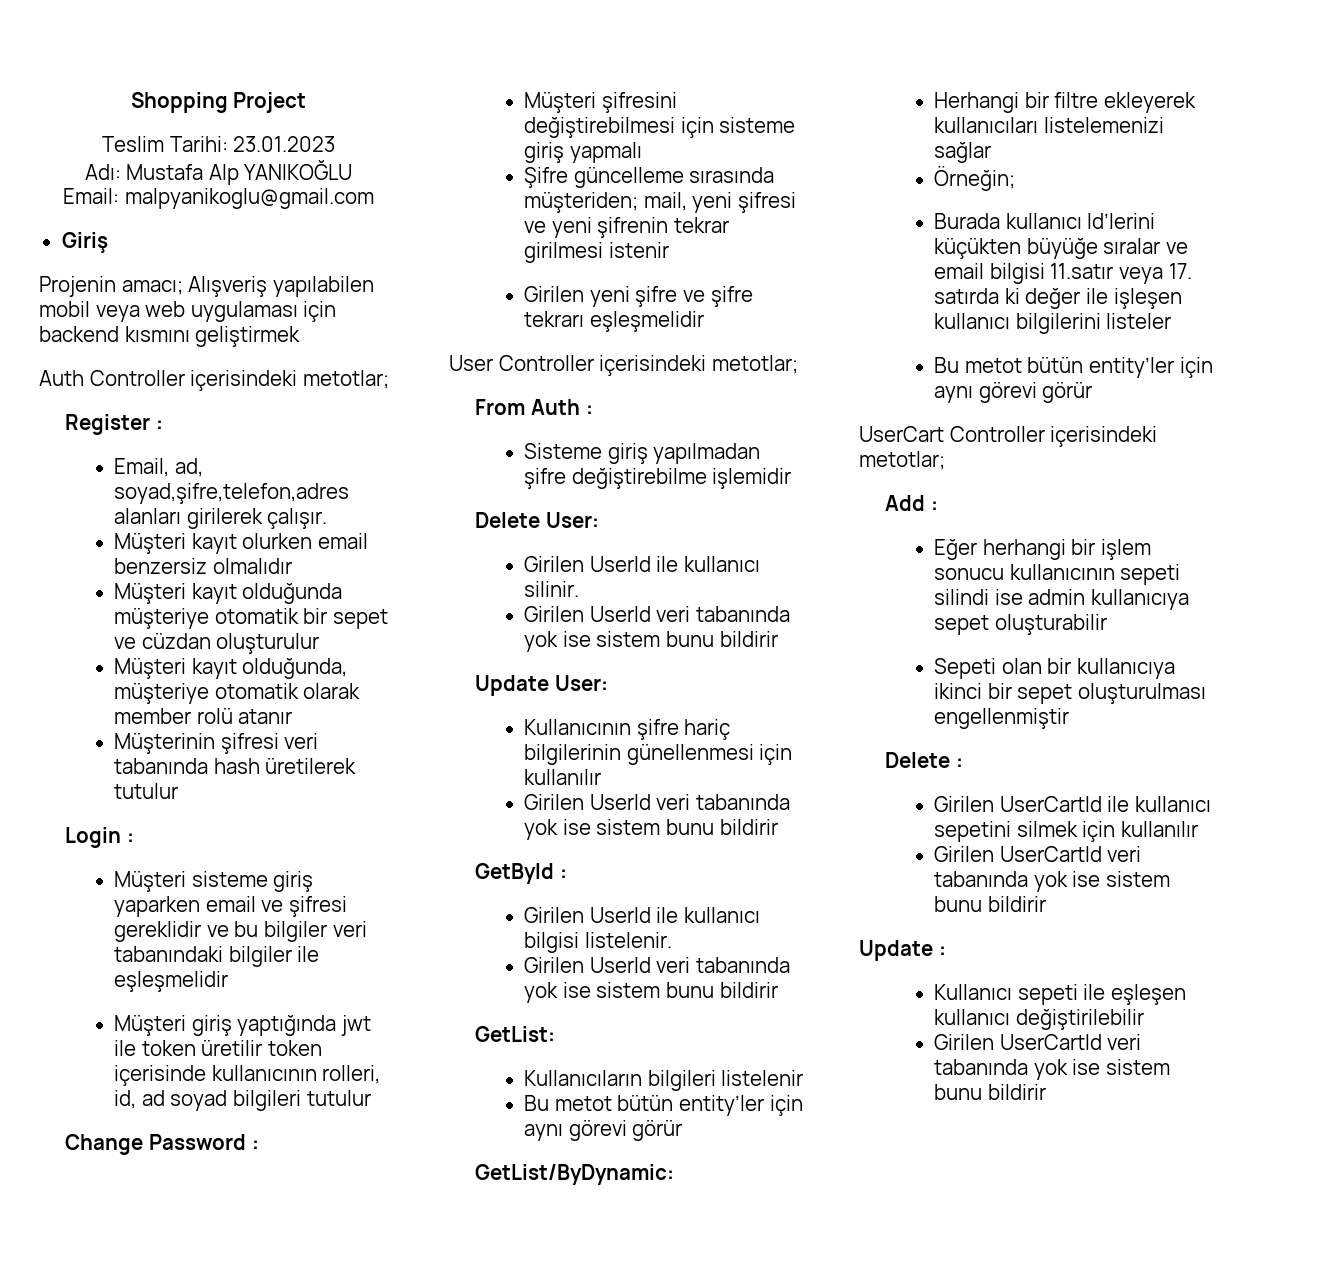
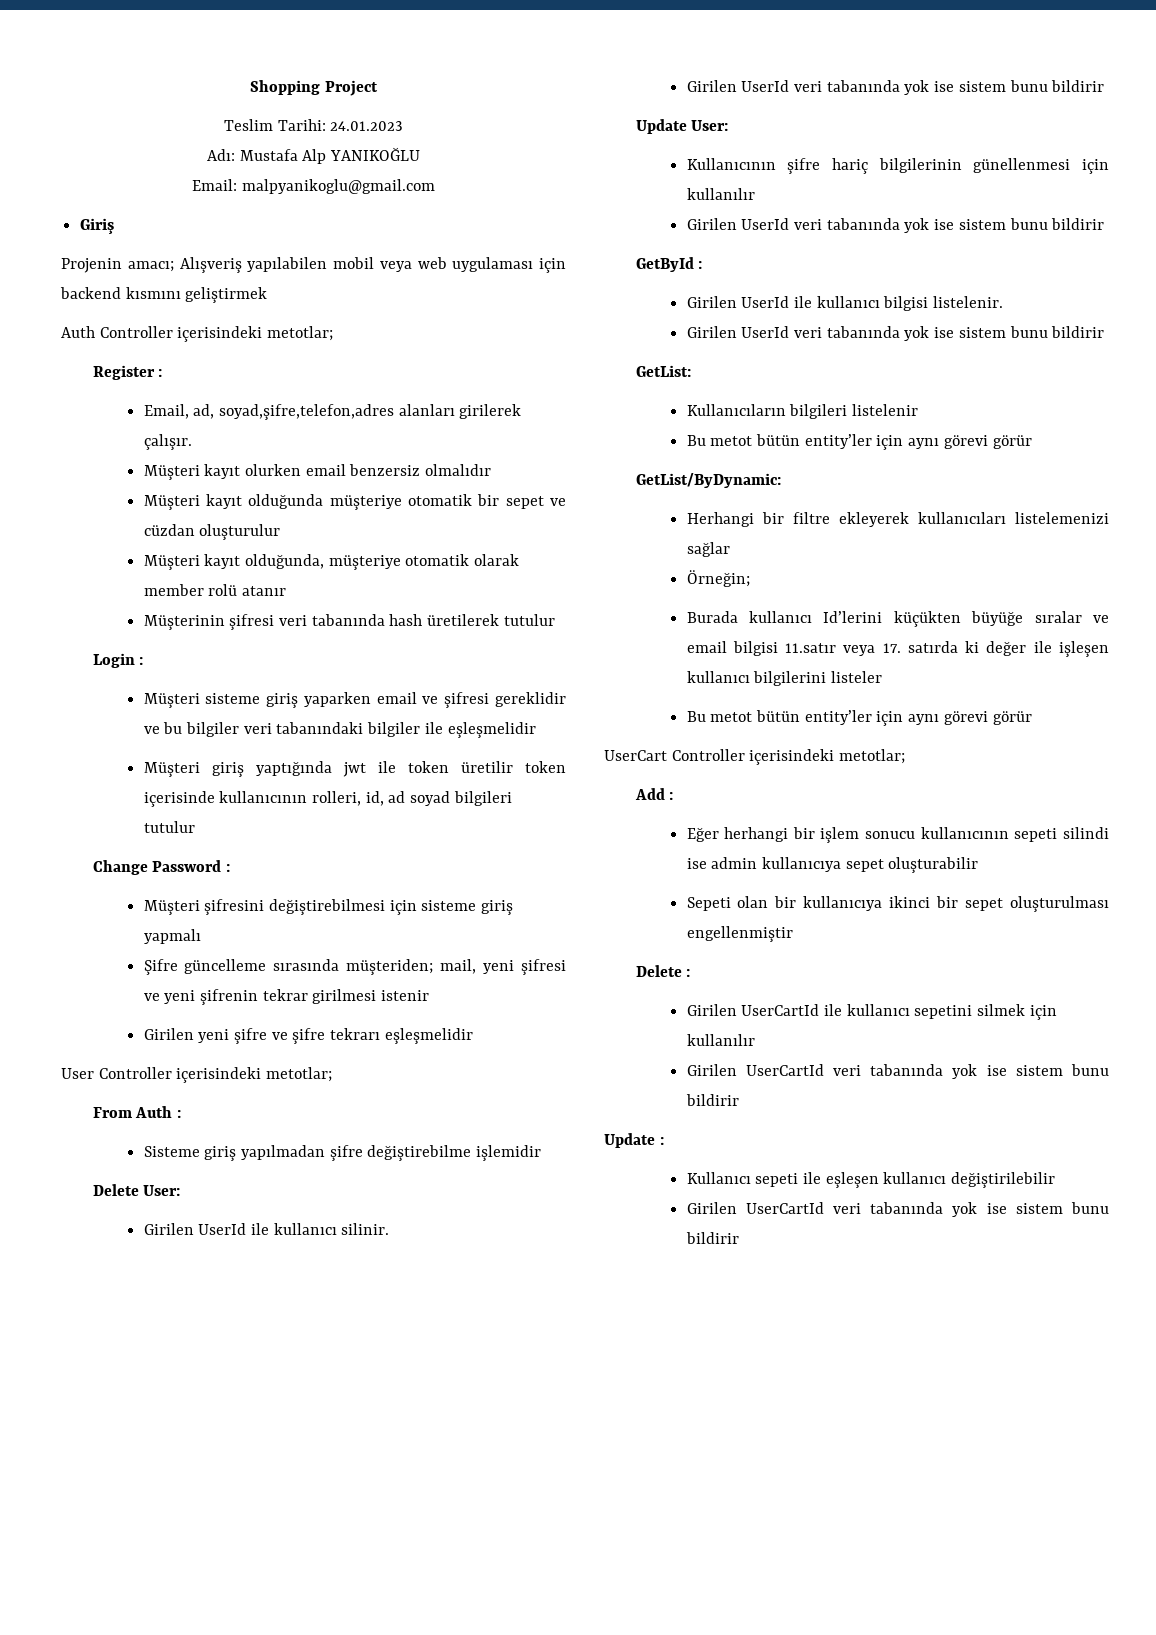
- Teslim Tarihi: 23.01.2023
+ Teslim Tarihi: 24.01.2023

